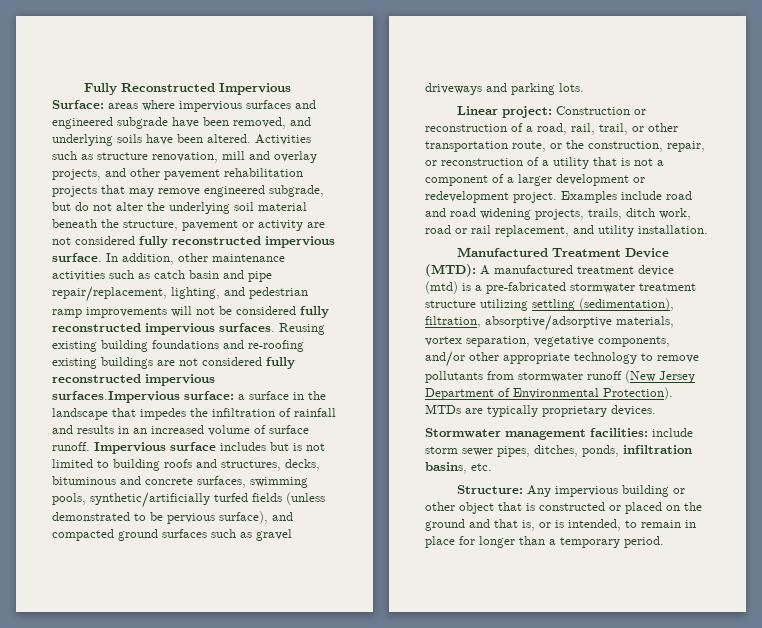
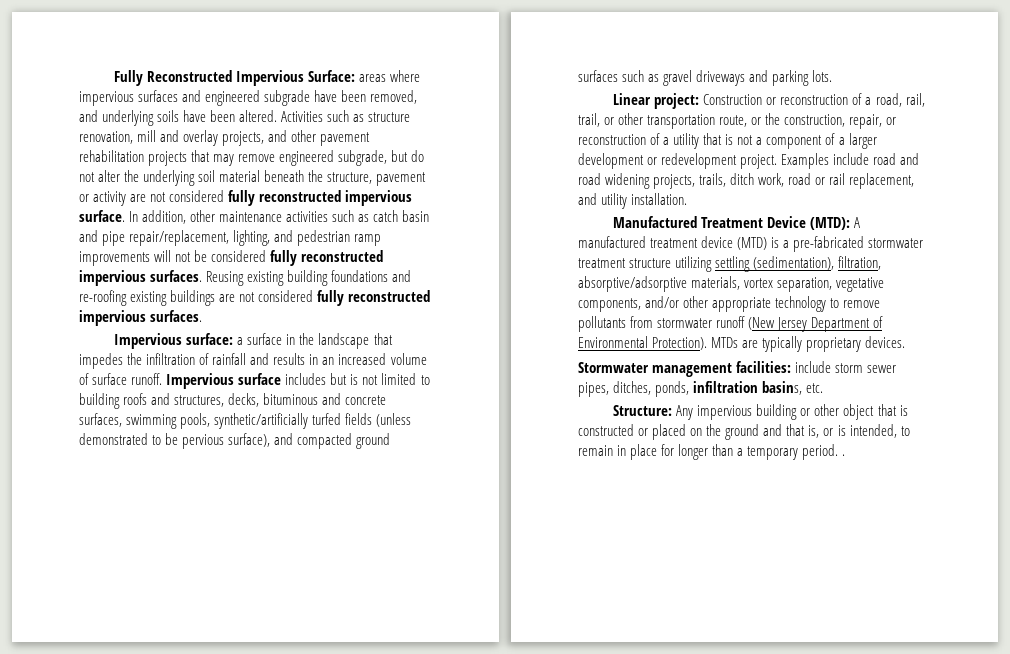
- Reusing existing building foundations and re-roofing existing buildings are not considered fully reconstructed impervious surfaces.Impervious surface: a surface in the landscape that impedes the infiltration of rainfall and results in an increased volume of surface runoff.
+ Reusing existing building foundations and re-roofing existing buildings are not considered fully reconstructed impervious surfaces.
+ Impervious surface: a surface in the landscape that impedes the infiltration of rainfall and results in an increased volume of surface runoff.
- Manufactured Treatment Device (MTD): A manufactured treatment device (mtd) is a pre-fabricated stormwater treatment structure utilizing settling (sedimentation), filtration, absorptive/adsorptive materials, vortex separation, vegetative components, and/or other appropriate technology to remove pollutants from stormwater runoff (New Jersey Department of Environmental Protection).
+ Manufactured Treatment Device (MTD): A manufactured treatment device (MTD) is a pre-fabricated stormwater treatment structure utilizing settling (sedimentation), filtration, absorptive/adsorptive materials, vortex separation, vegetative components, and/or other appropriate technology to remove pollutants from stormwater runoff (New Jersey Department of Environmental Protection).
- Structure: Any impervious building or other object that is constructed or placed on the ground and that is, or is intended, to remain in place for longer than a temporary period.
+ Structure: Any impervious building or other object that is constructed or placed on the ground and that is, or is intended, to remain in place for longer than a temporary period. .

